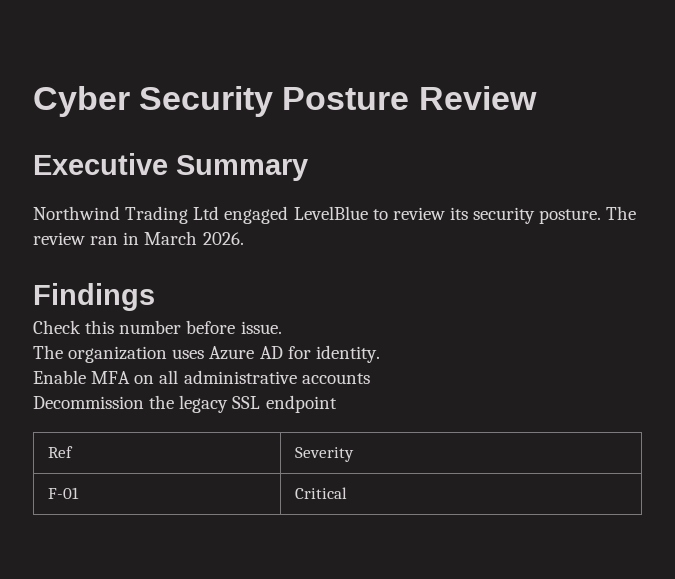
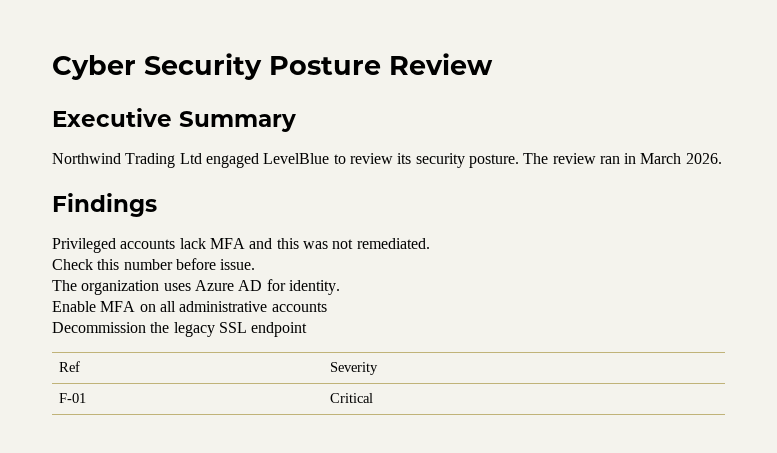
+ Privileged accounts lack MFA and this was not remediated.

